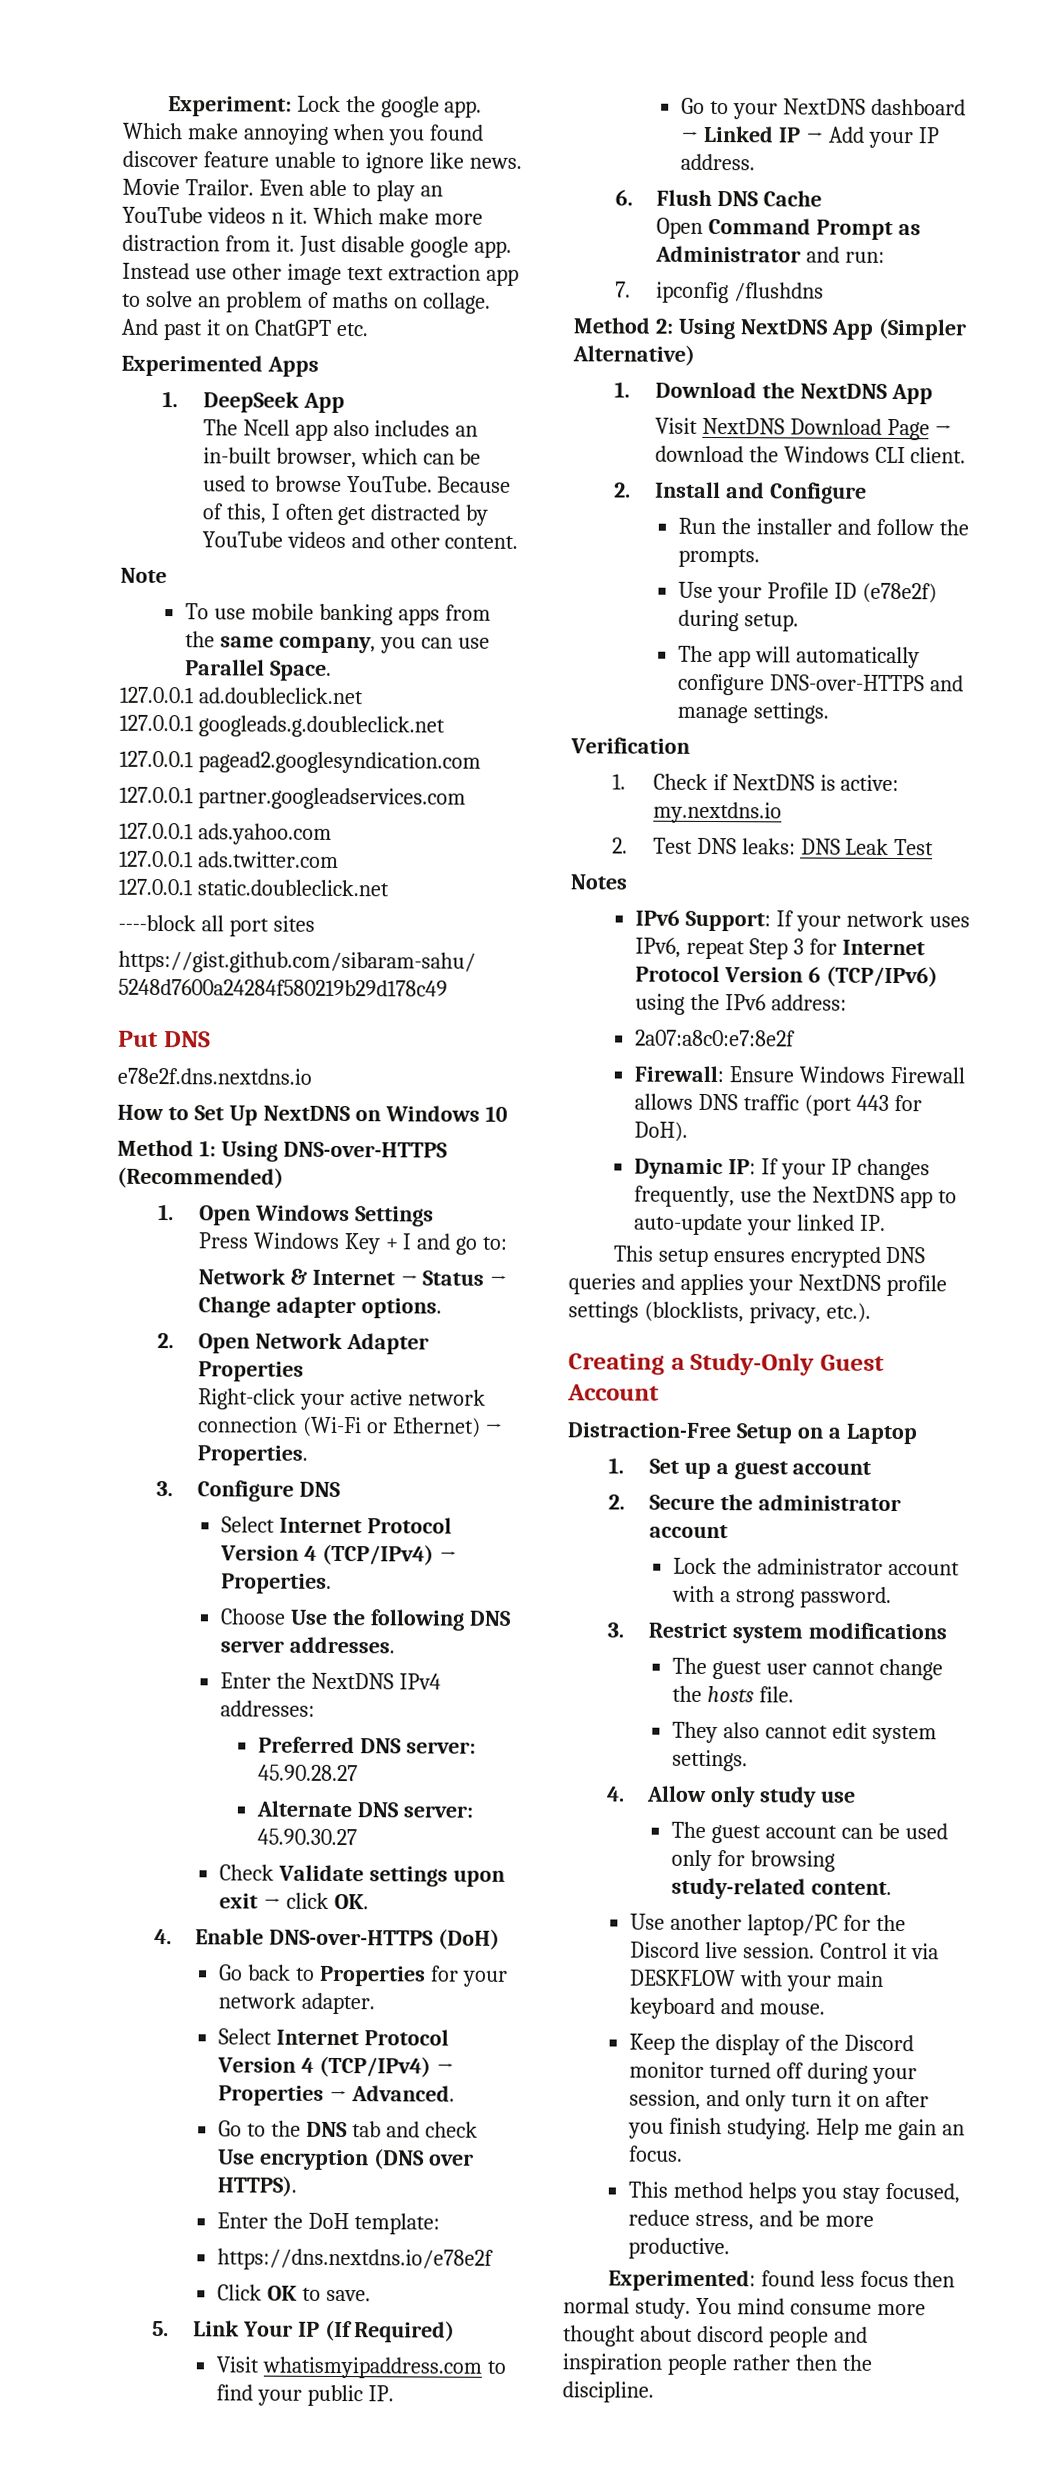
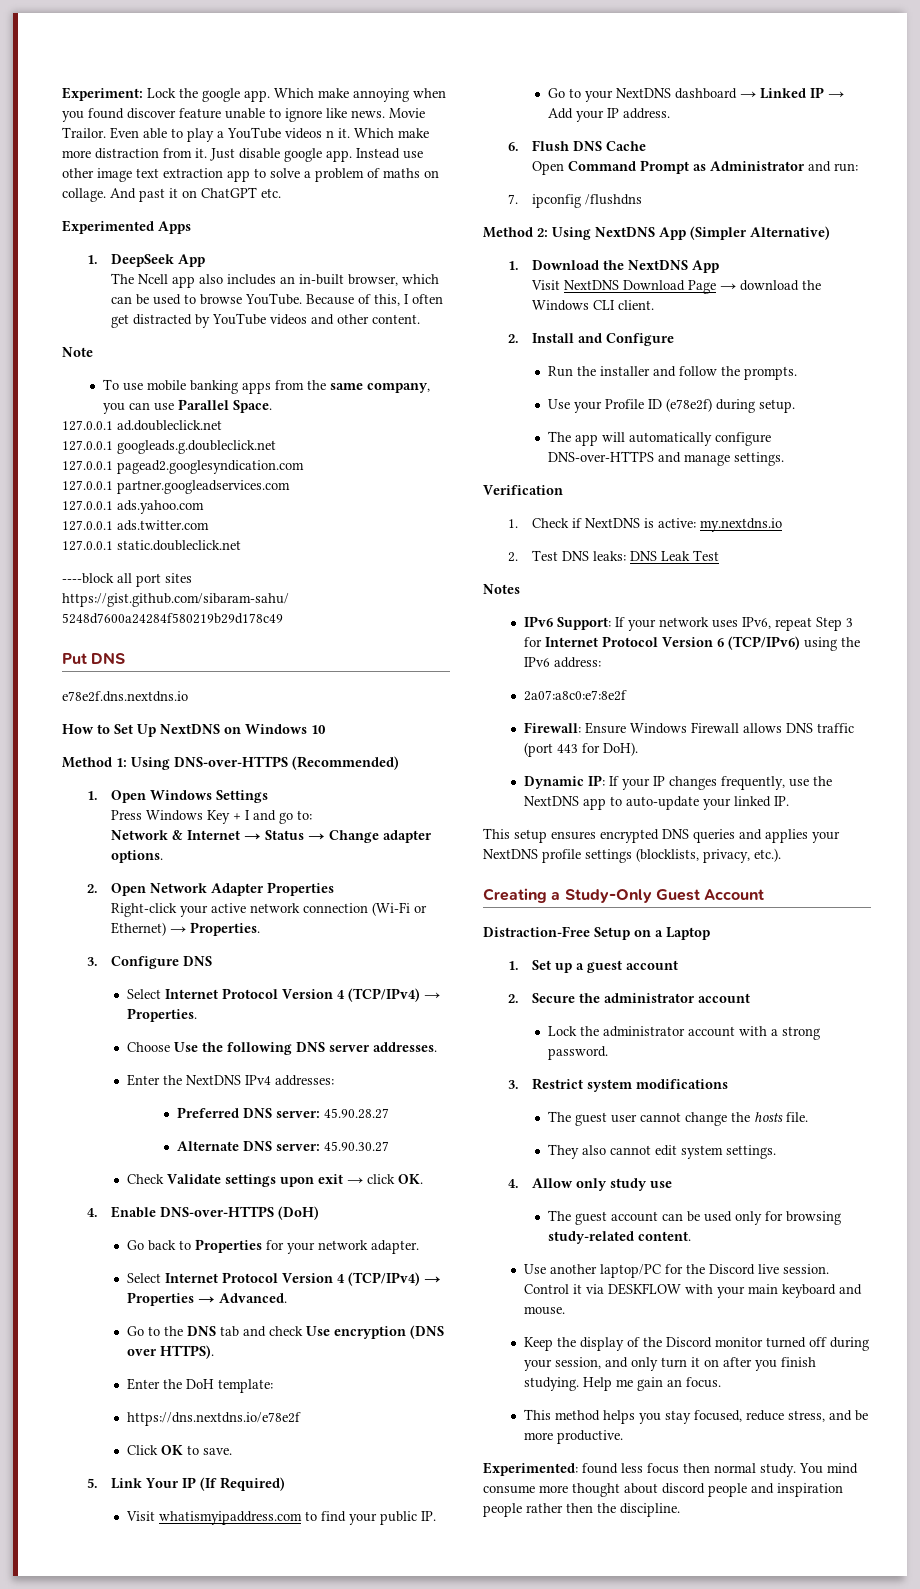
- Even able to play an YouTube videos n it.
+ Even able to play a YouTube videos n it.
- Instead use other image text extraction app to solve an problem of maths on collage.
+ Instead use other image text extraction app to solve a problem of maths on collage.

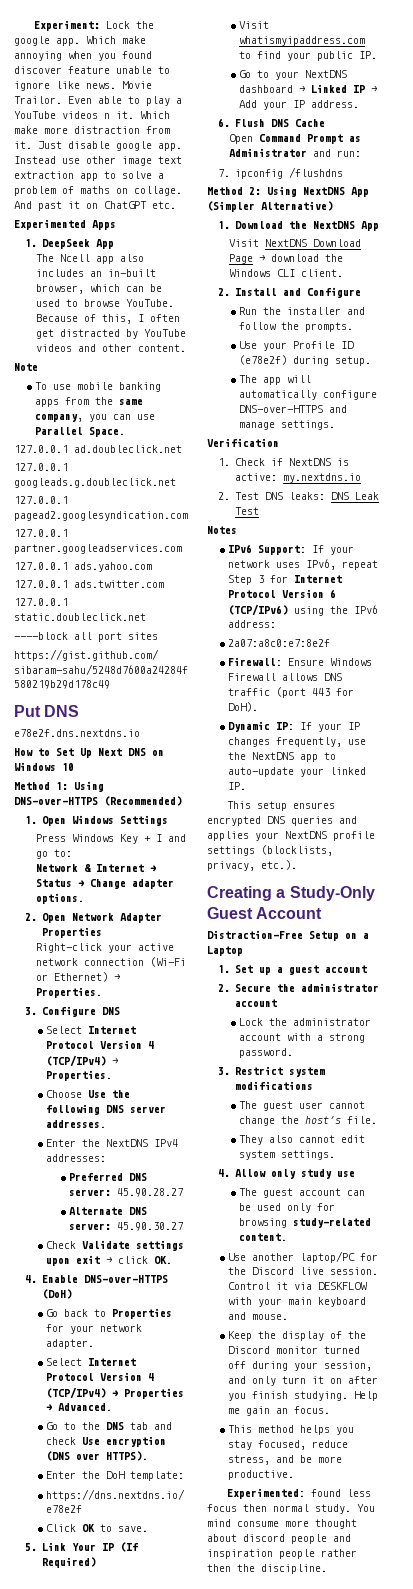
- How to Set Up NextDNS on Windows 10
+ How to Set Up Next DNS on Windows 10
- The guest user cannot change the hosts file.
+ The guest user cannot change the host’s file.

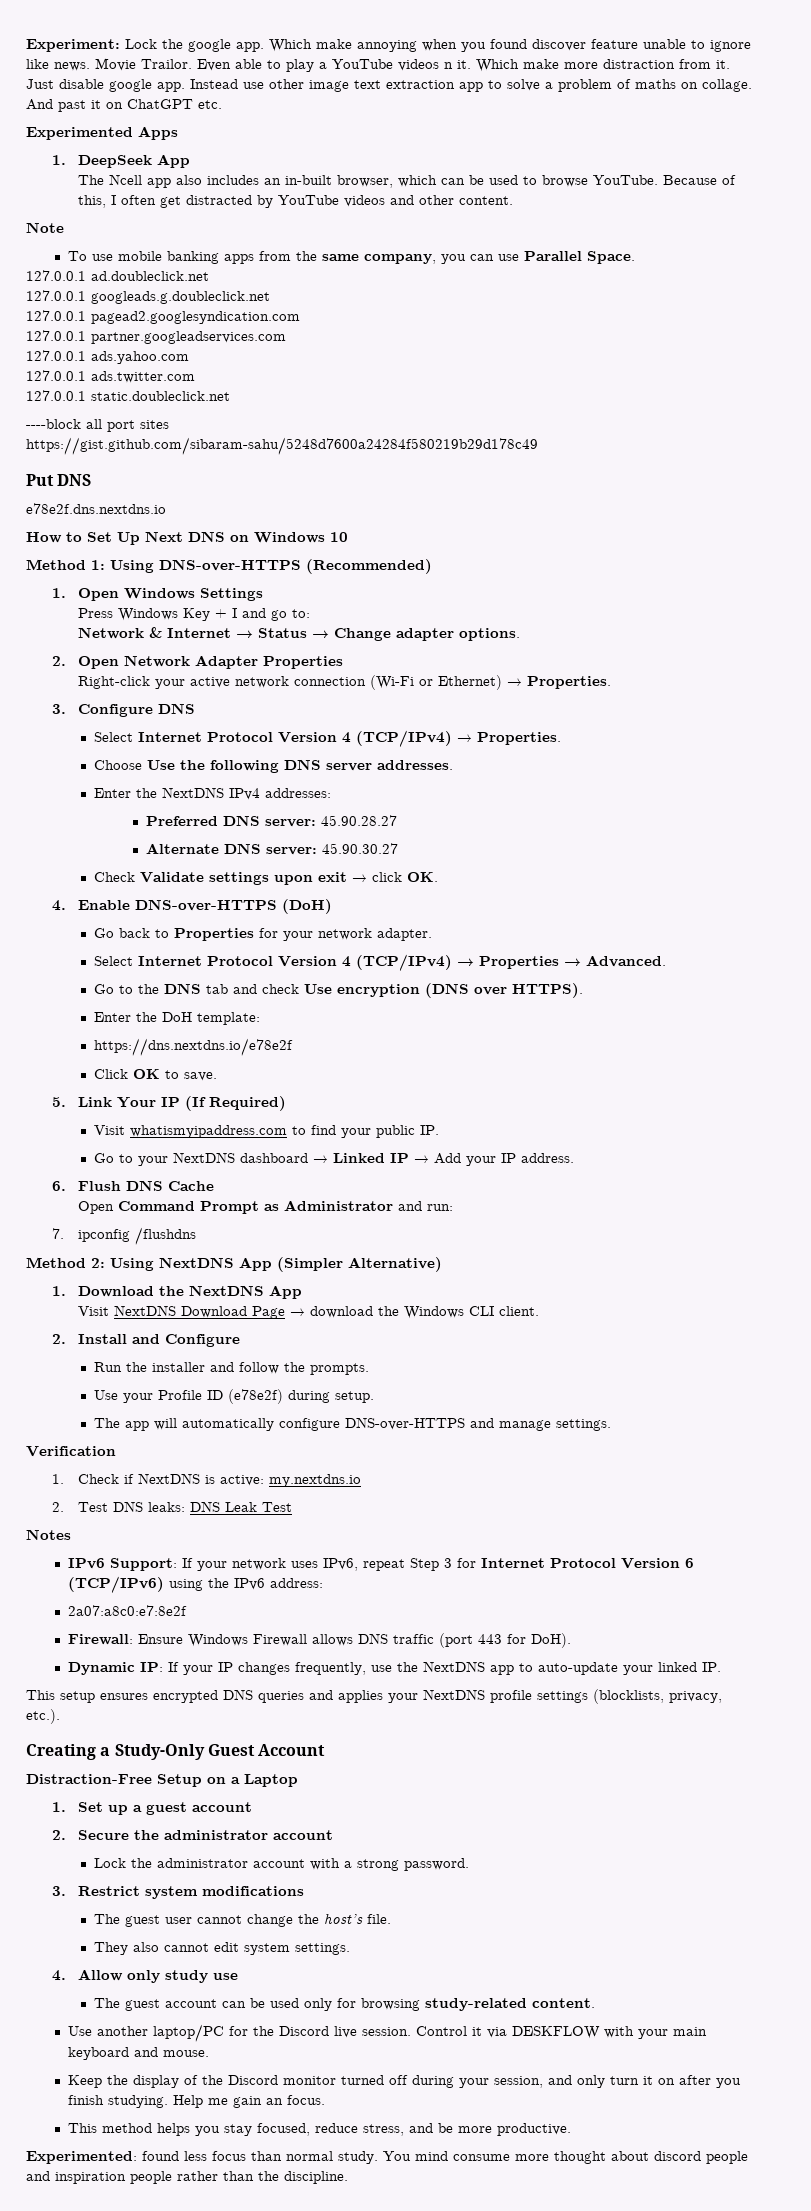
- Experimented: found less focus then normal study.
+ Experimented: found less focus than normal study.
- You mind consume more thought about discord people and inspiration people rather then the discipline.
+ You mind consume more thought about discord people and inspiration people rather than the discipline.

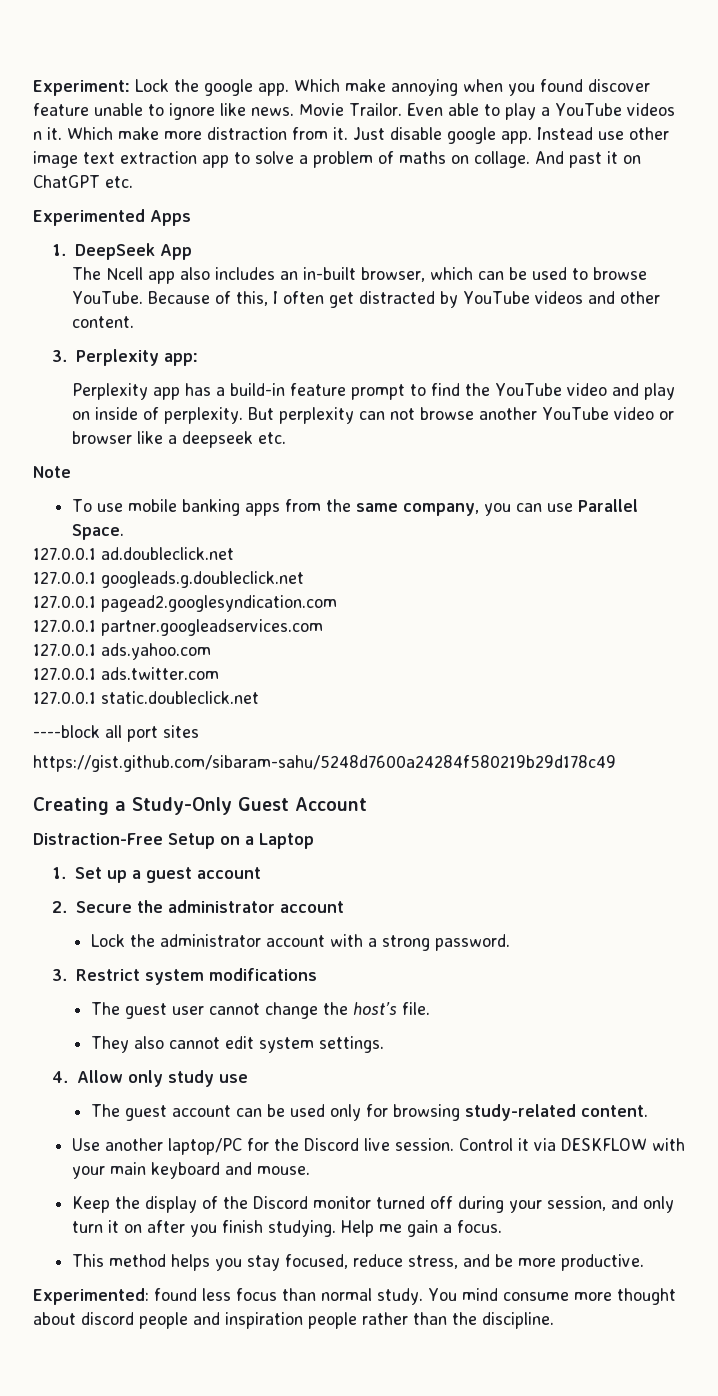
+ 3. Perplexity app:
+ Perplexity app has a build-in feature prompt to find the YouTube video and play on inside of perplexity. But perplexity can not browse another YouTube video or browser like a deepseek etc.
- Put DNS
- e78e2f.dns.nextdns.io
- How to Set Up Next DNS on Windows 10
- Method 1: Using DNS-over-HTTPS (Recommended)
- 1. Open Windows Settings
- Press Windows Key + I and go to:
- Network & Internet → Status → Change adapter options.
- 2. Open Network Adapter Properties
- Right-click your active network connection (Wi-Fi or Ethernet) → Properties.
- 3. Configure DNS
- Select Internet Protocol Version 4 (TCP/IPv4) → Properties.
- Choose Use the following DNS server addresses.
- Enter the NextDNS IPv4 addresses:
- Preferred DNS server: 45.90.28.27
- Alternate DNS server: 45.90.30.27
- Check Validate settings upon exit → click OK.
- 4. Enable DNS-over-HTTPS (DoH)
- Go back to Properties for your network adapter.
- Select Internet Protocol Version 4 (TCP/IPv4) → Properties → Advanced.
- Go to the DNS tab and check Use encryption (DNS over HTTPS).
- Enter the DoH template:
- https://dns.nextdns.io/e78e2f
- Click OK to save.
- 5. Link Your IP (If Required)
- Visit whatismyipaddress.com to find your public IP.
- Go to your NextDNS dashboard → Linked IP → Add your IP address.
- 6. Flush DNS Cache
- Open Command Prompt as Administrator and run:
- 7. ipconfig /flushdns
- Method 2: Using NextDNS App (Simpler Alternative)
- 1. Download the NextDNS App
- Visit NextDNS Download Page → download the Windows CLI client.
- 2. Install and Configure
- Run the installer and follow the prompts.
- Use your Profile ID (e78e2f) during setup.
- The app will automatically configure DNS-over-HTTPS and manage settings.
- Verification
- 1. Check if NextDNS is active: my.nextdns.io
- 2. Test DNS leaks: DNS Leak Test
- Notes
- IPv6 Support: If your network uses IPv6, repeat Step 3 for Internet Protocol Version 6 (TCP/IPv6) using the IPv6 address:
- 2a07:a8c0:e7:8e2f
- Firewall: Ensure Windows Firewall allows DNS traffic (port 443 for DoH).
- Dynamic IP: If your IP changes frequently, use the NextDNS app to auto-update your linked IP.
- This setup ensures encrypted DNS queries and applies your NextDNS profile settings (blocklists, privacy, etc.).
- Help me gain an focus.
+ Help me gain a focus.

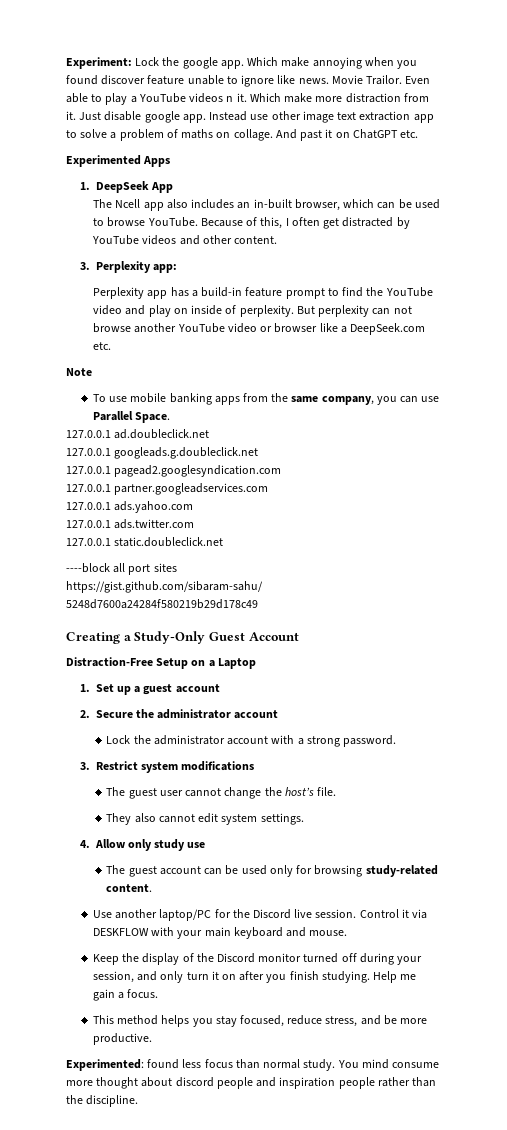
- But perplexity can not browse another YouTube video or browser like a deepseek etc.
+ But perplexity can not browse another YouTube video or browser like a DeepSeek.com etc.

